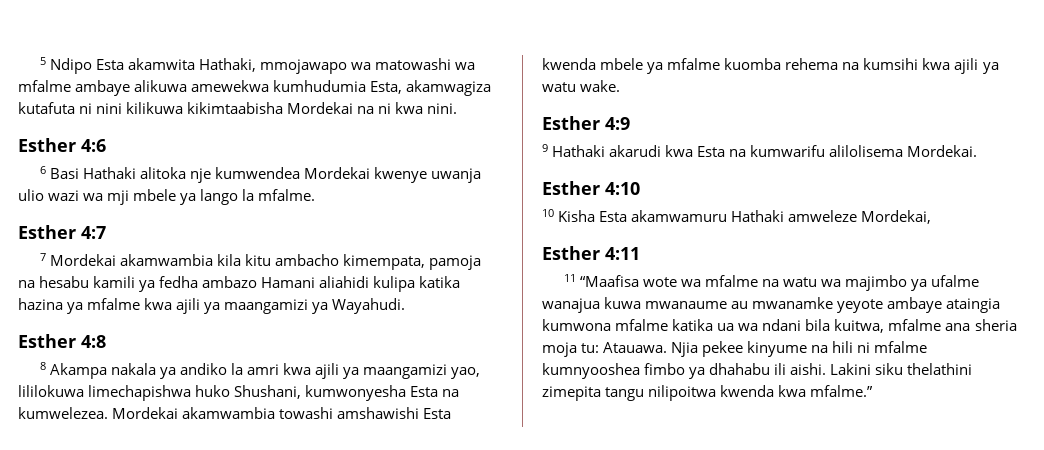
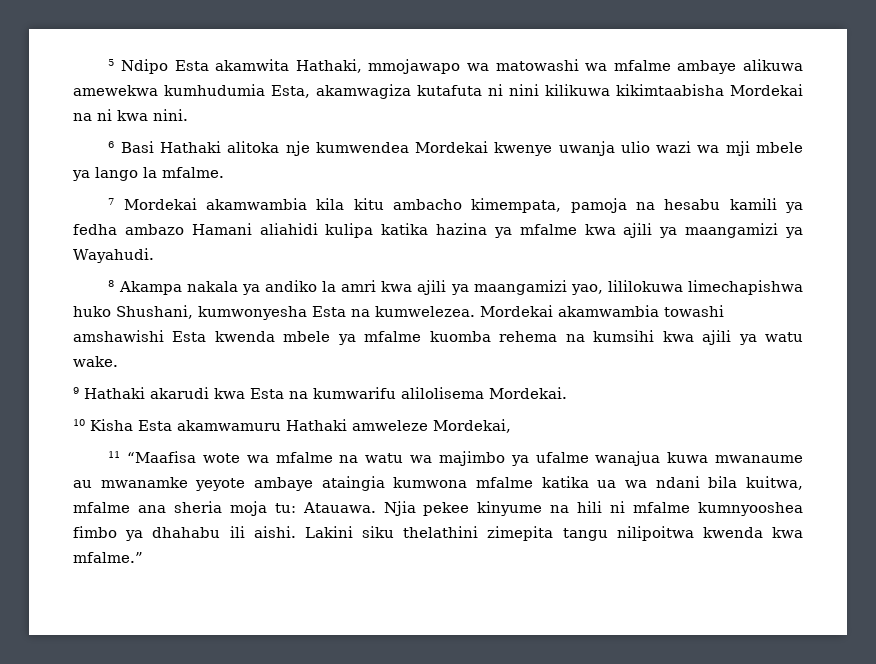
- Esther 4:6
- Esther 4:7
- Esther 4:8
- Esther 4:9
- Esther 4:10
- Esther 4:11

